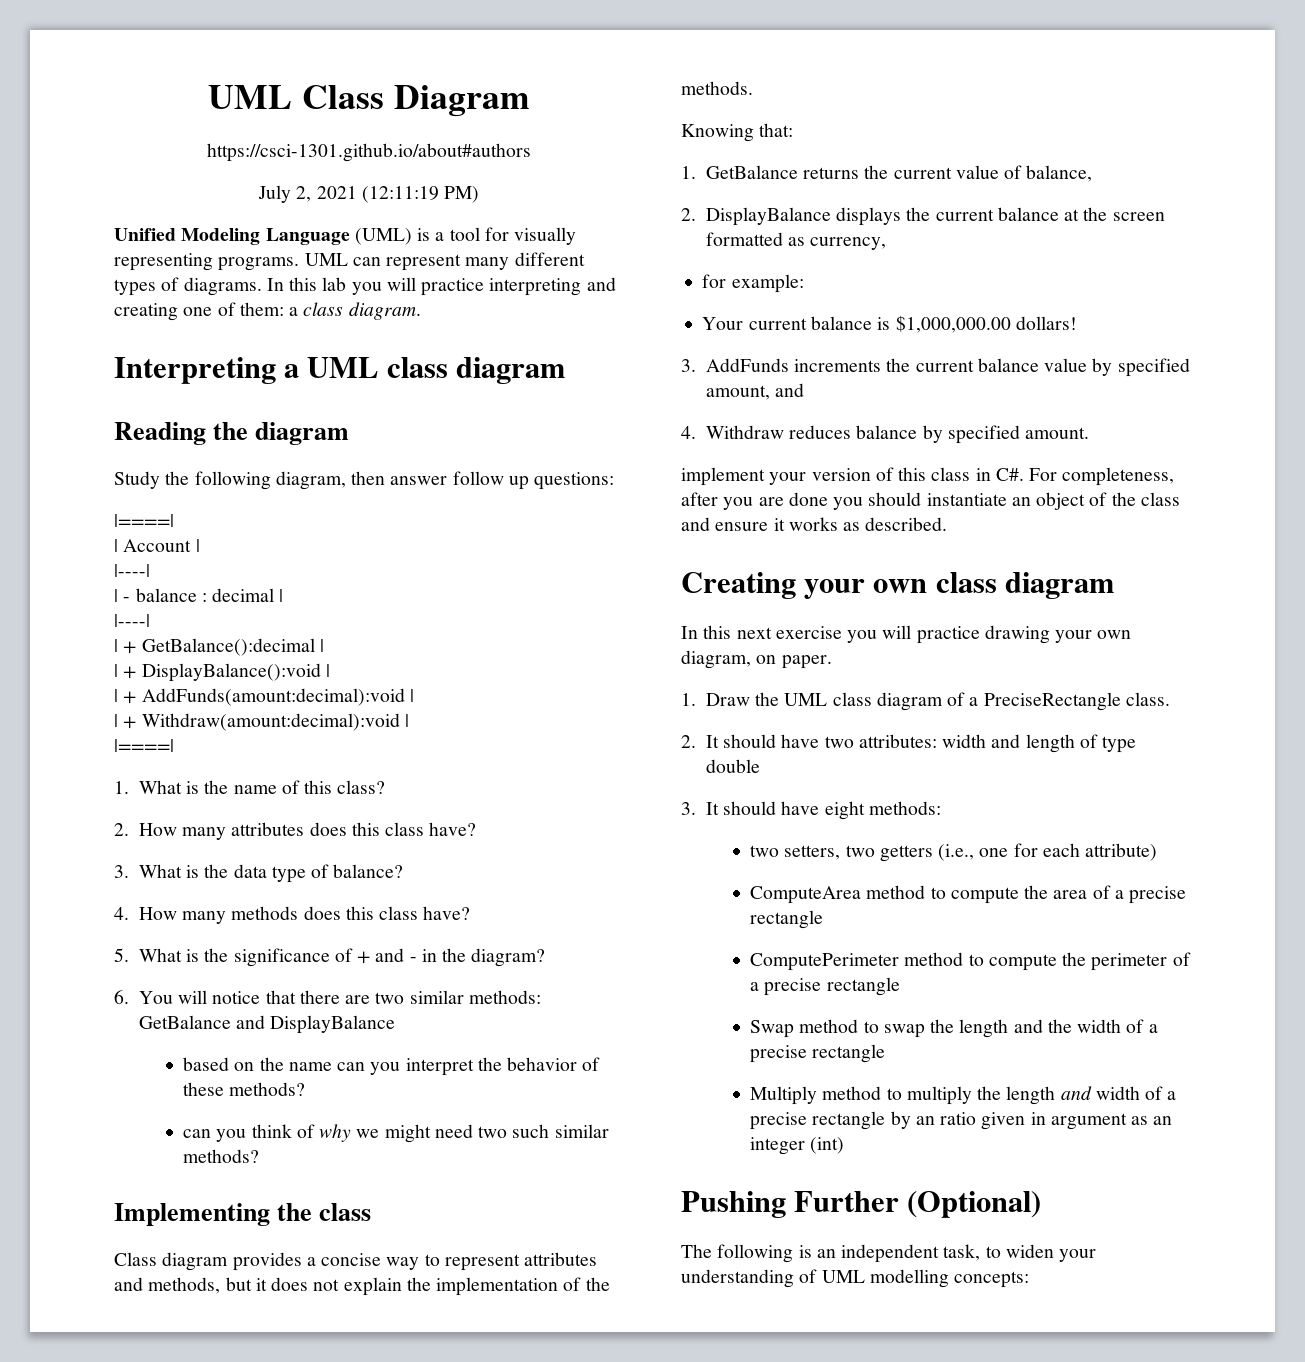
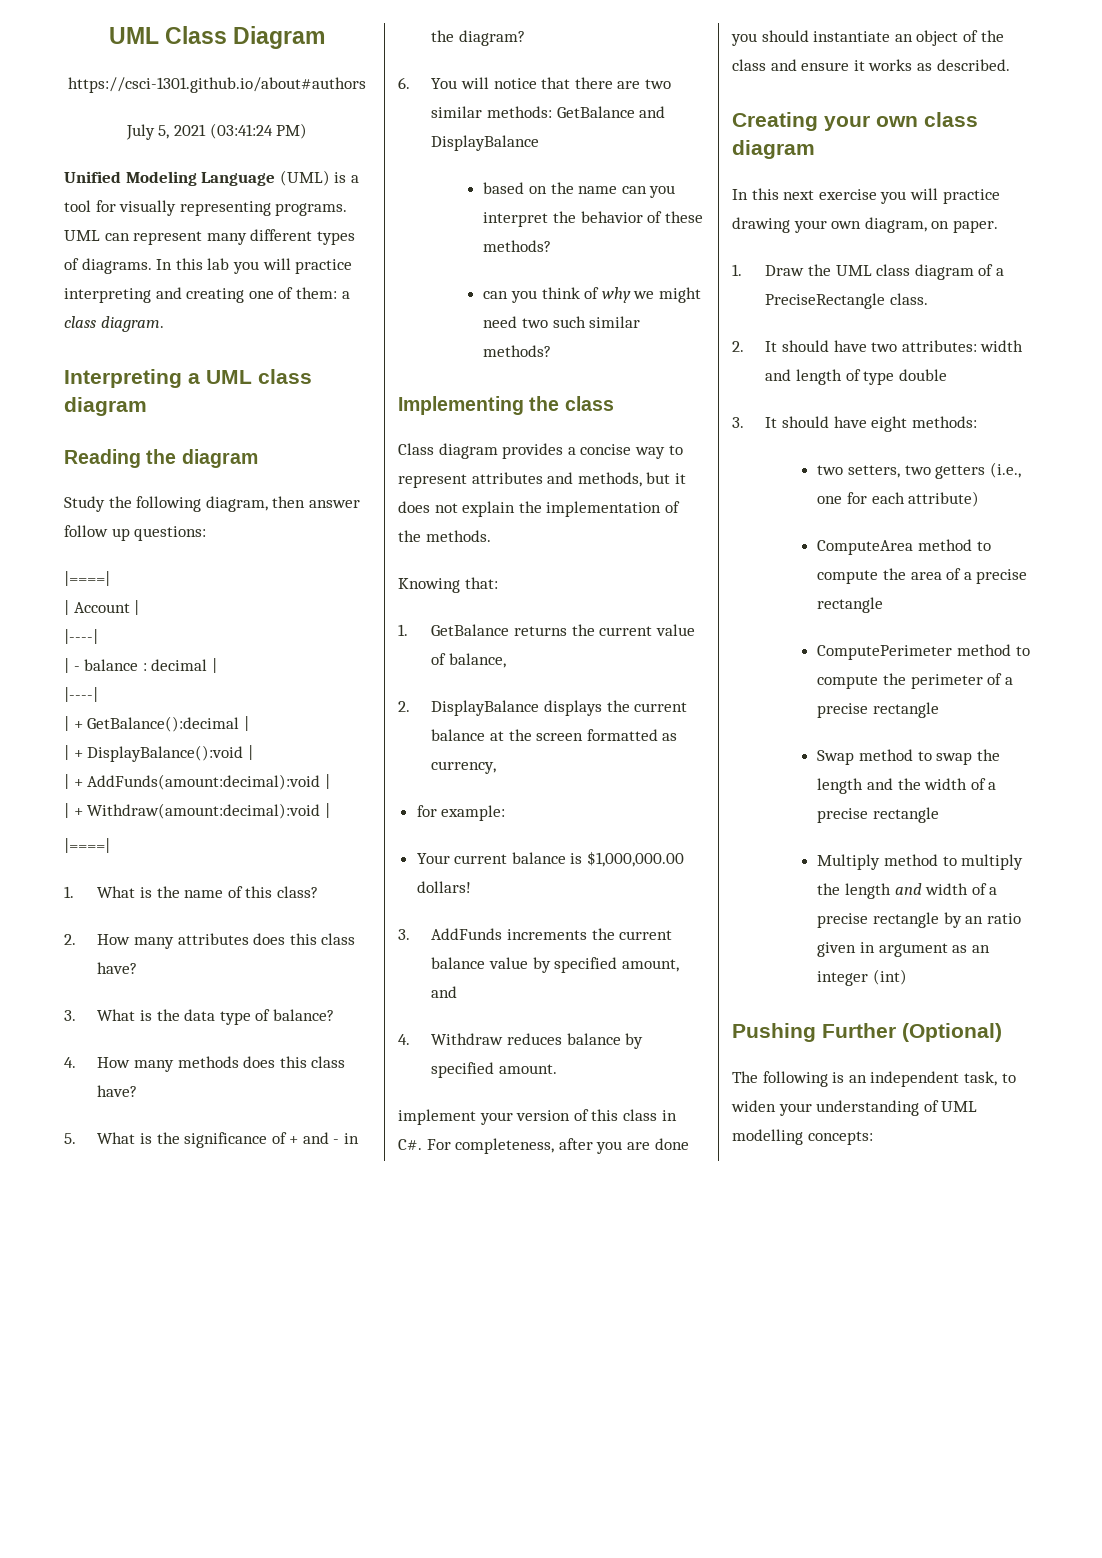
- July 2, 2021 (12:11:19 PM)
+ July 5, 2021 (03:41:24 PM)

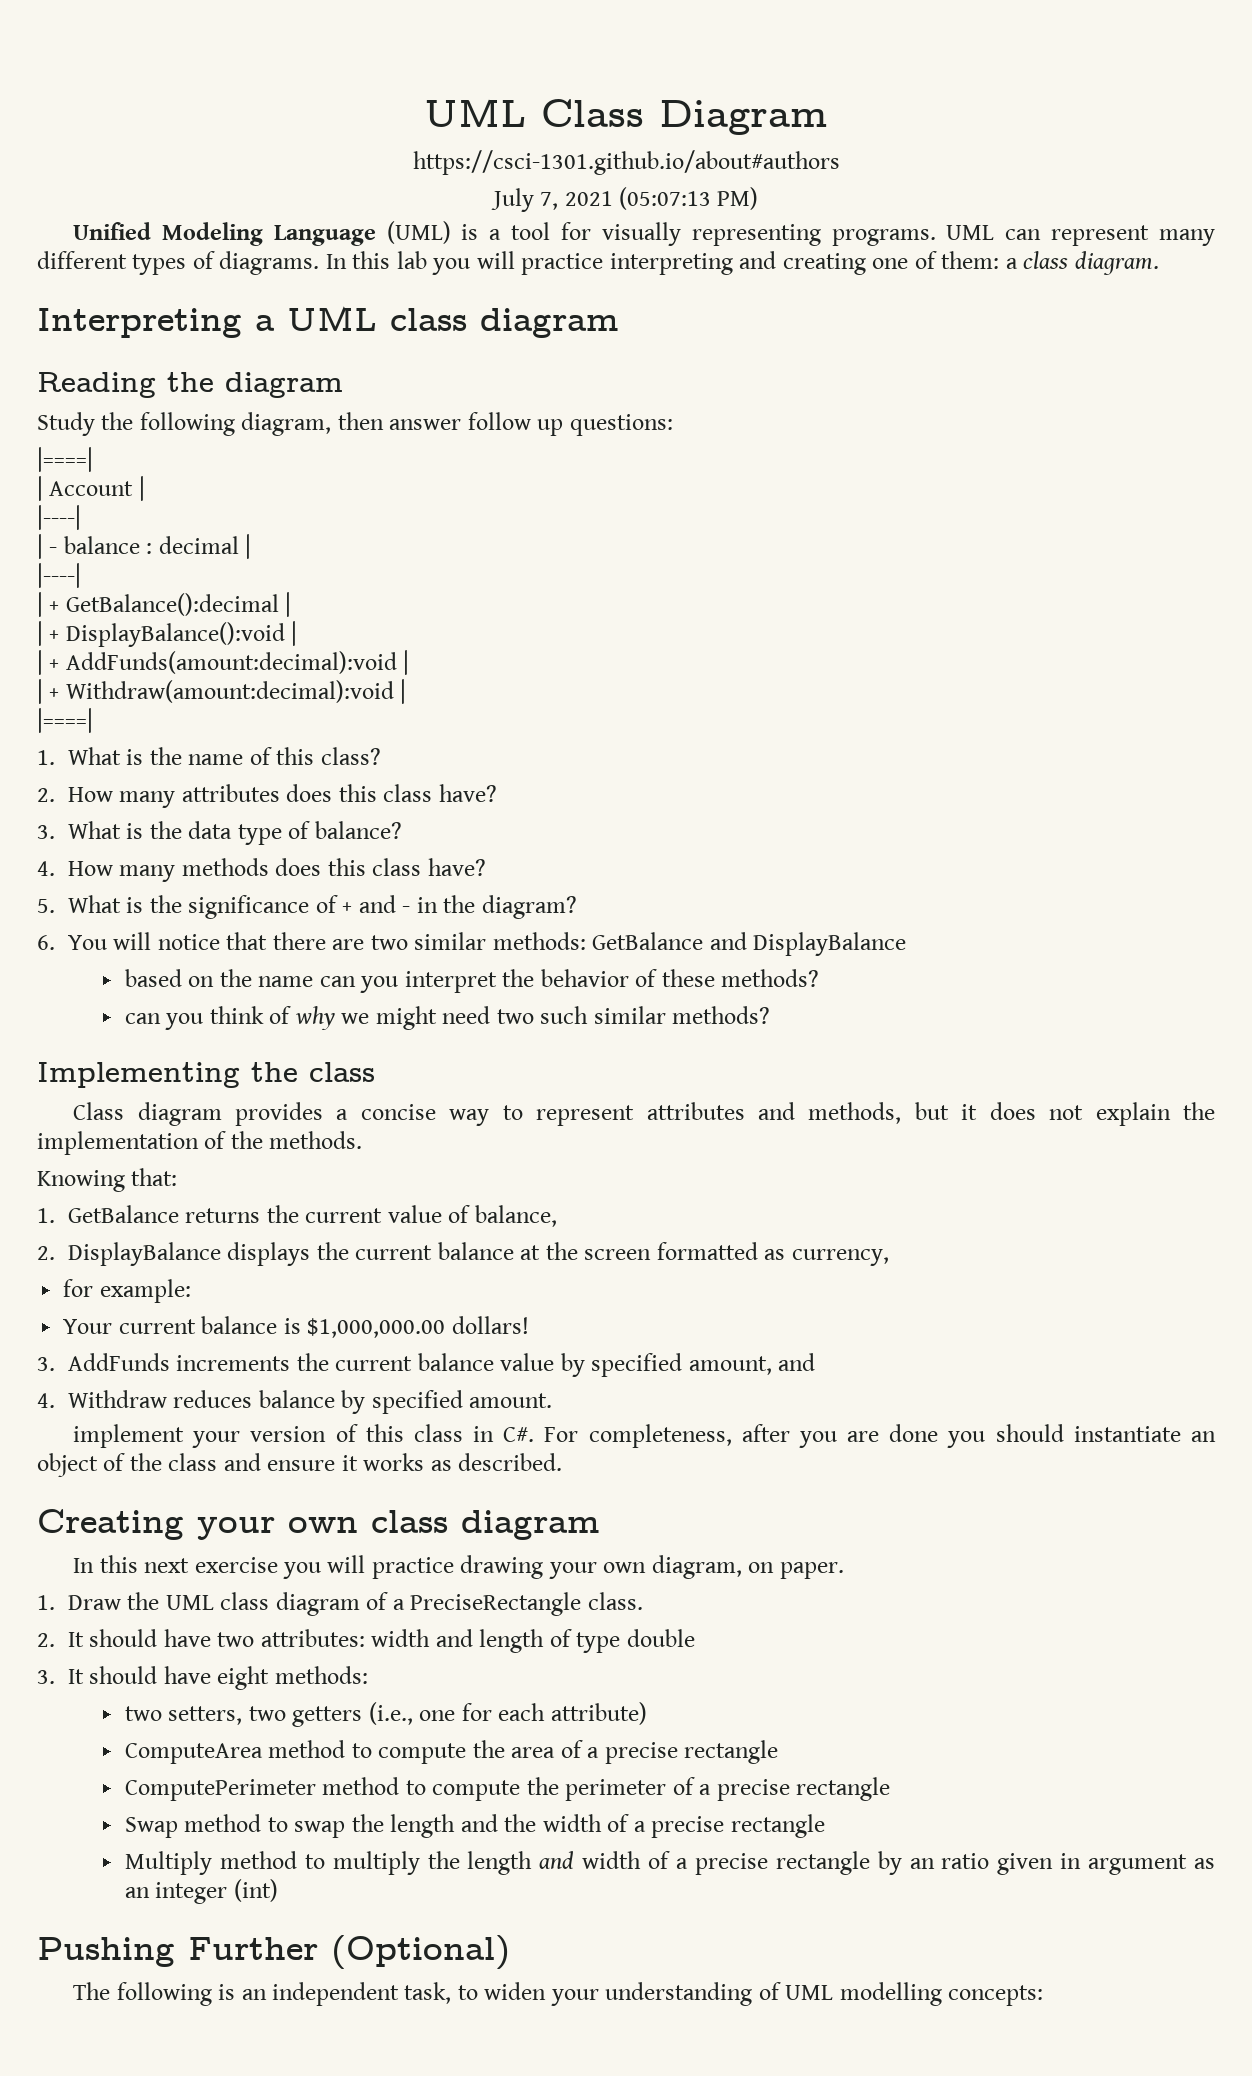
- July 5, 2021 (03:41:24 PM)
+ July 7, 2021 (05:07:13 PM)

